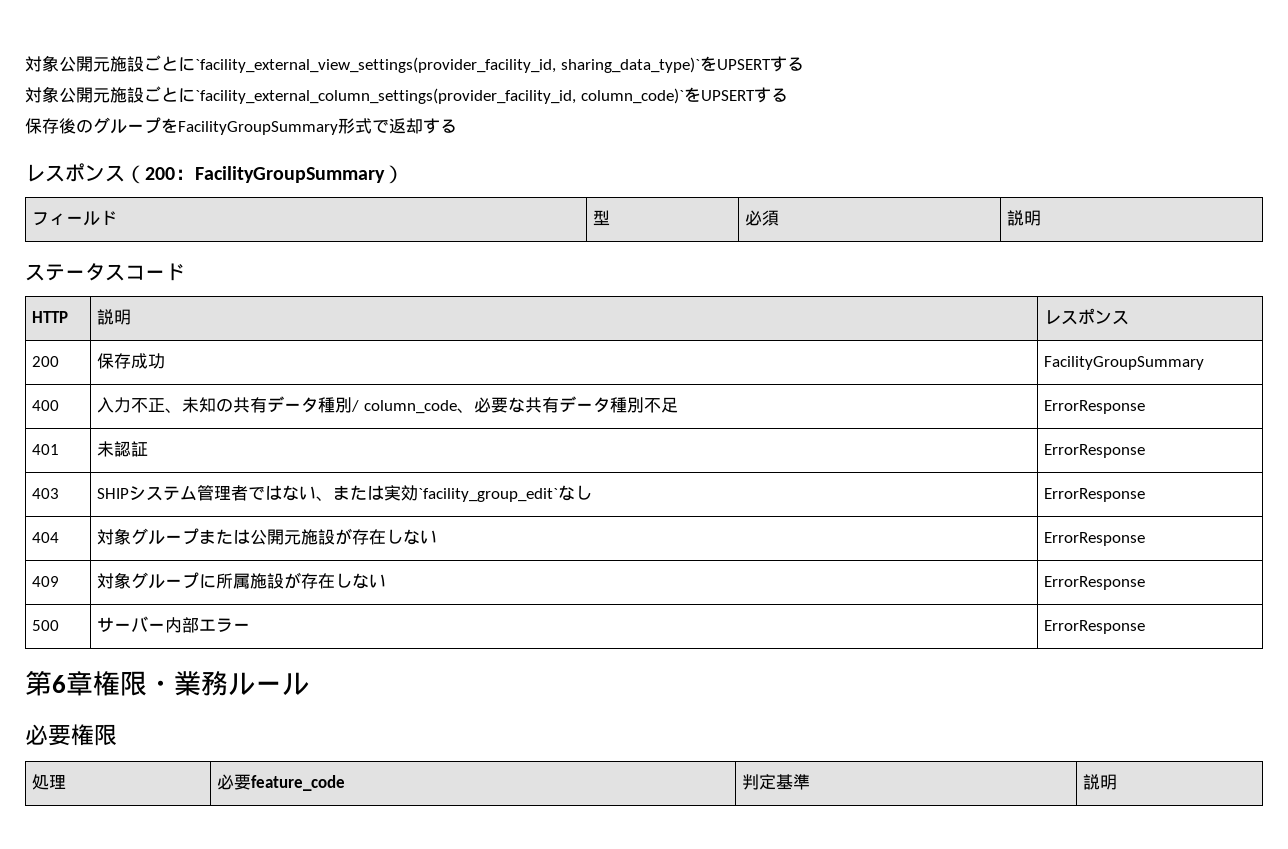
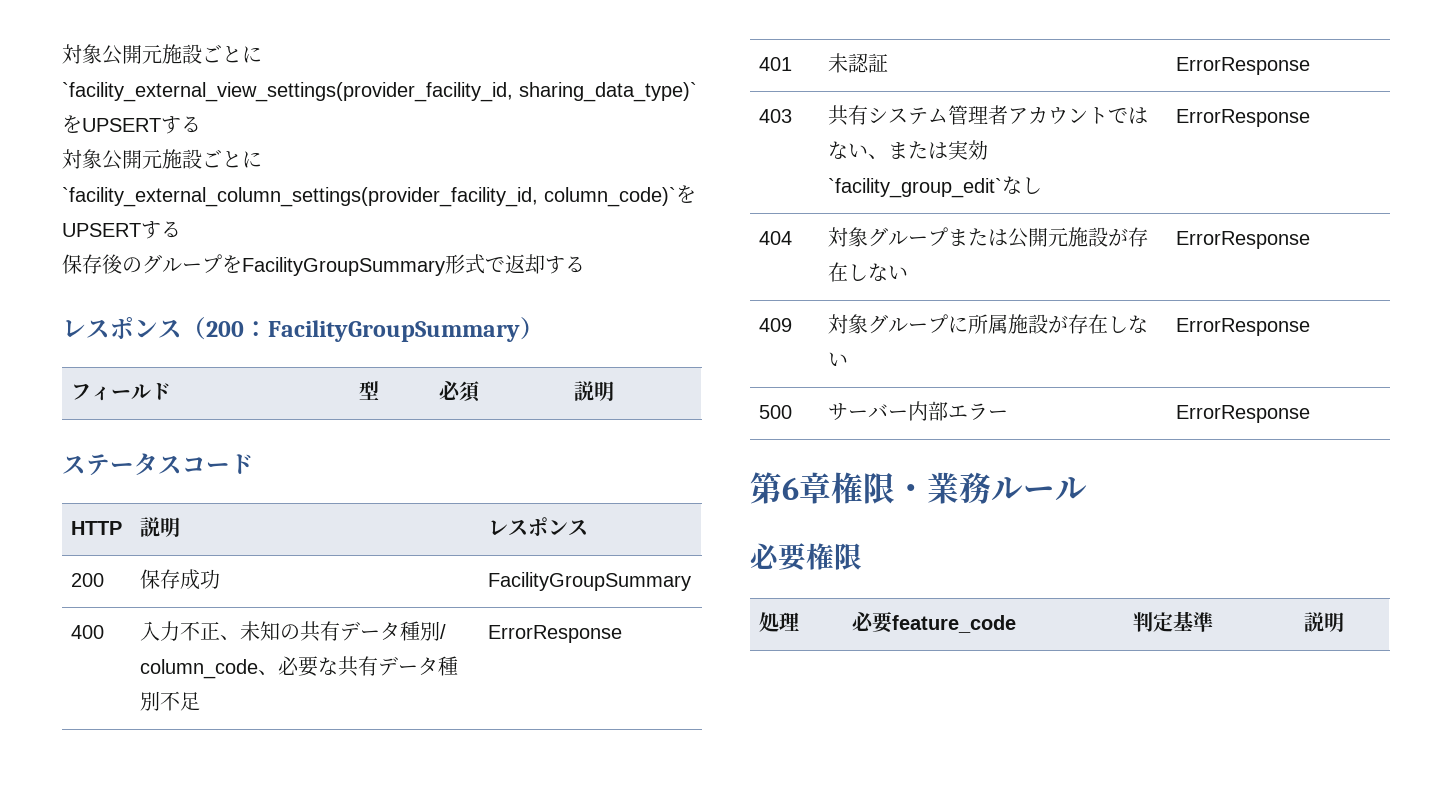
- 403 | SHIPシステム管理者ではない、または実効`facility_group_edit`なし | ErrorResponse
+ 403 | 共有システム管理者アカウントではない、または実効`facility_group_edit`なし | ErrorResponse

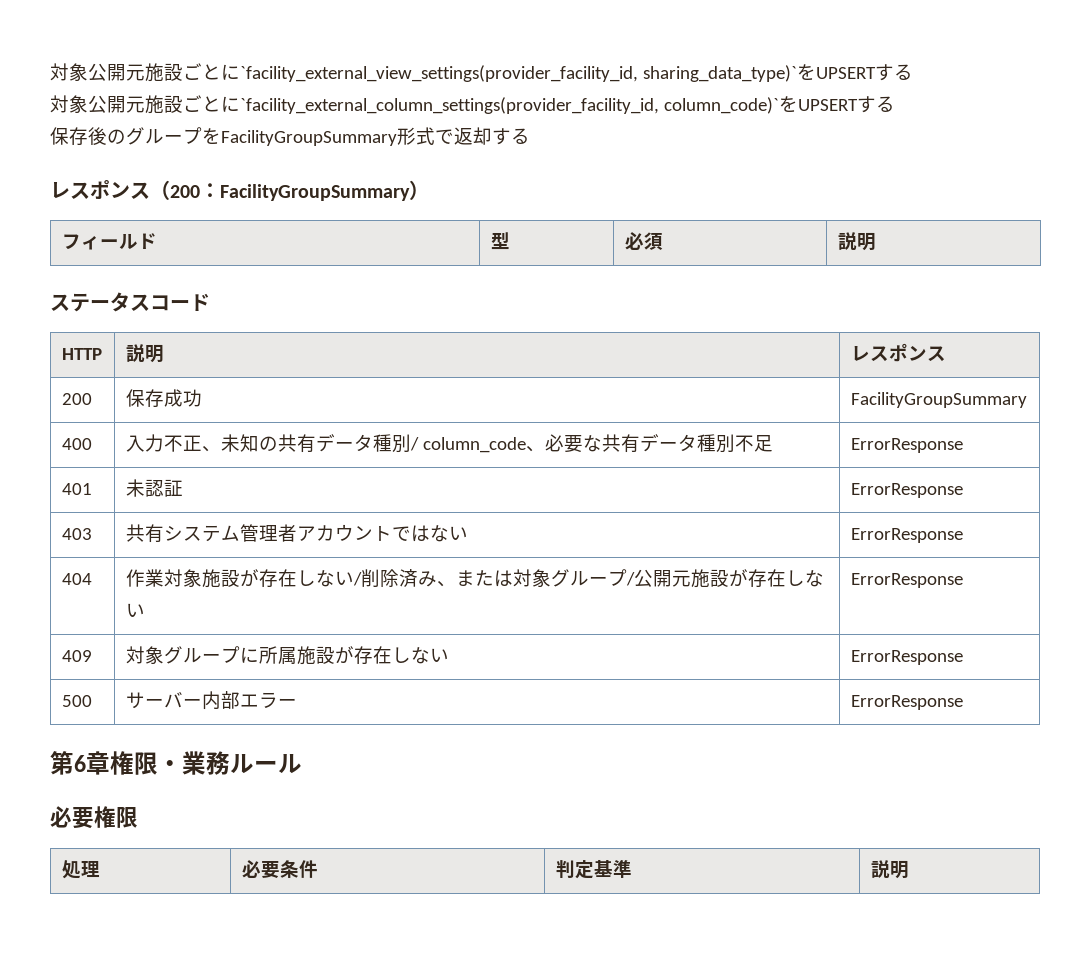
- 403 | 共有システム管理者アカウントではない、または実効`facility_group_edit`なし | ErrorResponse
- 404 | 対象グループまたは公開元施設が存在しない | ErrorResponse
+ 403 | 共有システム管理者アカウントではない | ErrorResponse
+ 404 | 作業対象施設が存在しない/削除済み、または対象グループ/公開元施設が存在しない | ErrorResponse
- 処理 | 必要feature_code | 判定基準 | 説明
+ 処理 | 必要条件 | 判定基準 | 説明

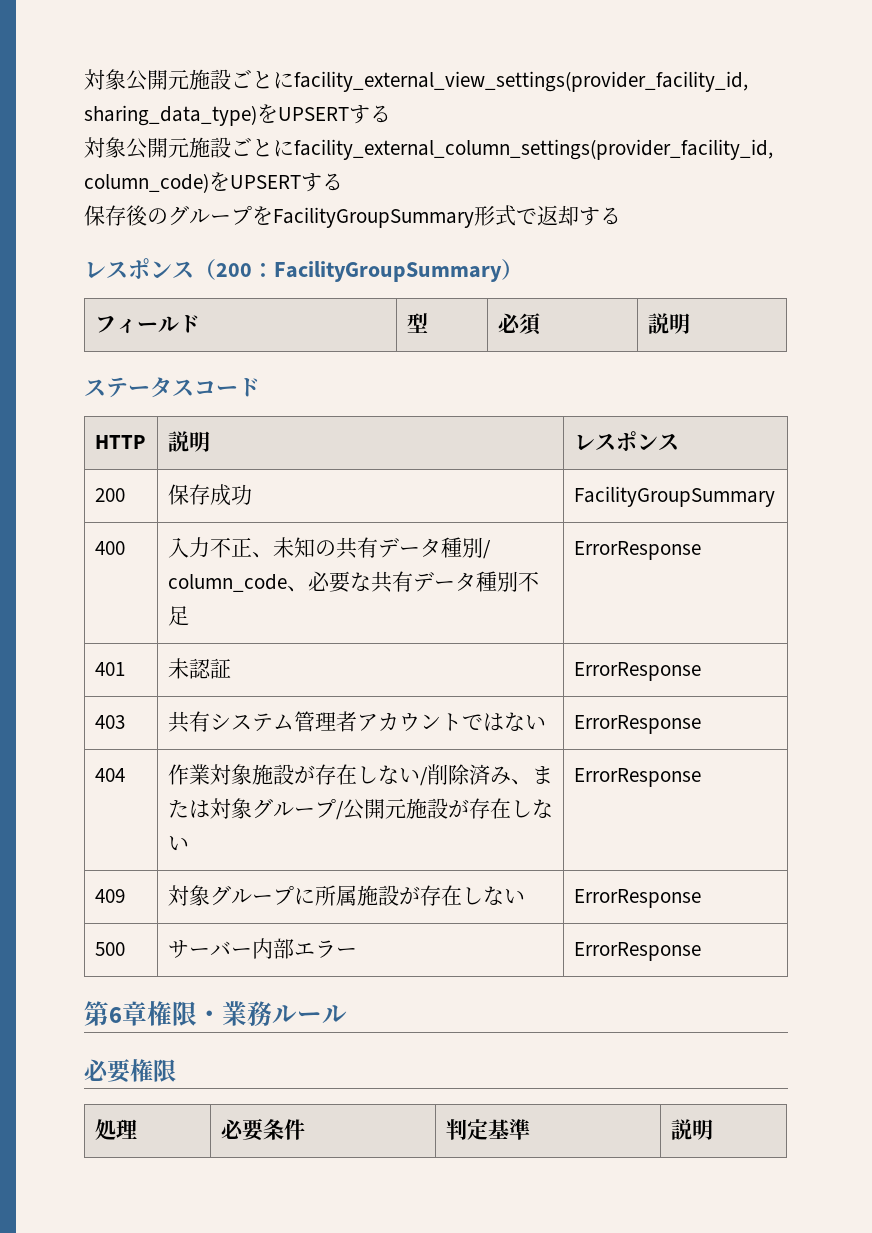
- 対象公開元施設ごとに`facility_external_view_settings(provider_facility_id, sharing_data_type)`をUPSERTする
+ 対象公開元施設ごとにfacility_external_view_settings(provider_facility_id, sharing_data_type)をUPSERTする
- 対象公開元施設ごとに`facility_external_column_settings(provider_facility_id, column_code)`をUPSERTする
+ 対象公開元施設ごとにfacility_external_column_settings(provider_facility_id, column_code)をUPSERTする

